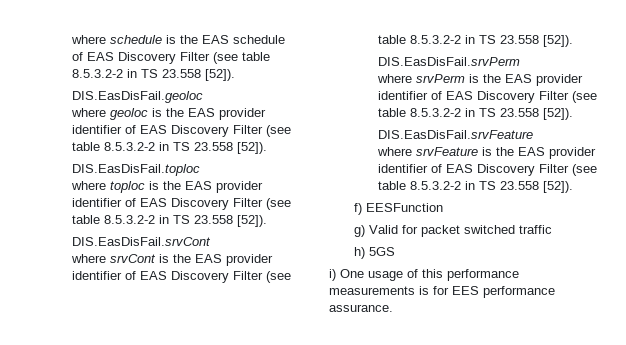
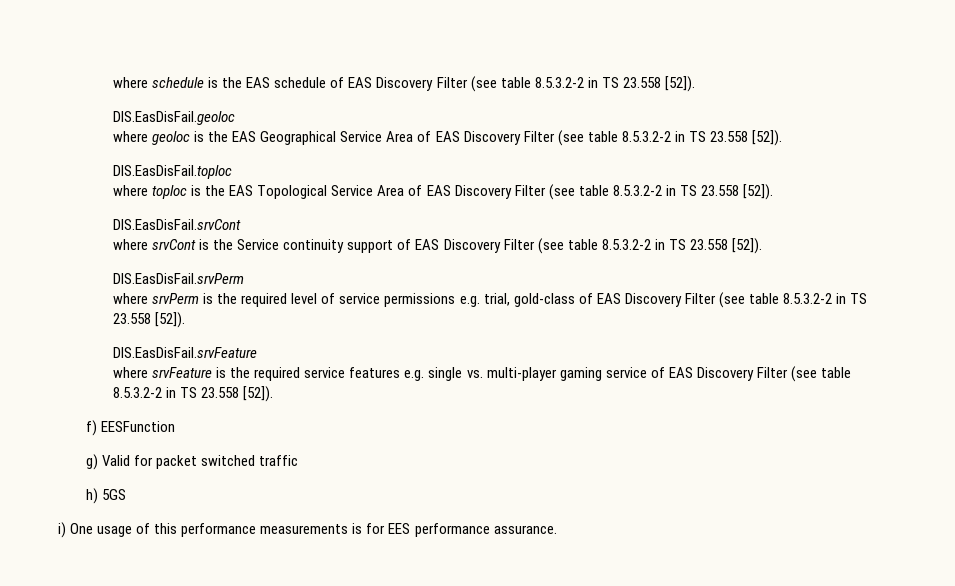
- where geoloc is the EAS provider identifier of EAS Discovery Filter (see table 8.5.3.2-2 in TS 23.558 [52]).
+ where geoloc is the EAS Geographical Service Area of EAS Discovery Filter (see table 8.5.3.2-2 in TS 23.558 [52]).
- where toploc is the EAS provider identifier of EAS Discovery Filter (see table 8.5.3.2-2 in TS 23.558 [52]).
+ where toploc is the EAS Topological Service Area of EAS Discovery Filter (see table 8.5.3.2-2 in TS 23.558 [52]).
- where srvCont is the EAS provider identifier of EAS Discovery Filter (see table 8.5.3.2-2 in TS 23.558 [52]).
+ where srvCont is the Service continuity support of EAS Discovery Filter (see table 8.5.3.2-2 in TS 23.558 [52]).
- where srvPerm is the EAS provider identifier of EAS Discovery Filter (see table 8.5.3.2-2 in TS 23.558 [52]).
+ where srvPerm is the required level of service permissions e.g. trial, gold-class of EAS Discovery Filter (see table 8.5.3.2-2 in TS 23.558 [52]).
- where srvFeature is the EAS provider identifier of EAS Discovery Filter (see table 8.5.3.2-2 in TS 23.558 [52]).
+ where srvFeature is the required service features e.g. single vs. multi-player gaming service of EAS Discovery Filter (see table 8.5.3.2-2 in TS 23.558 [52]).

